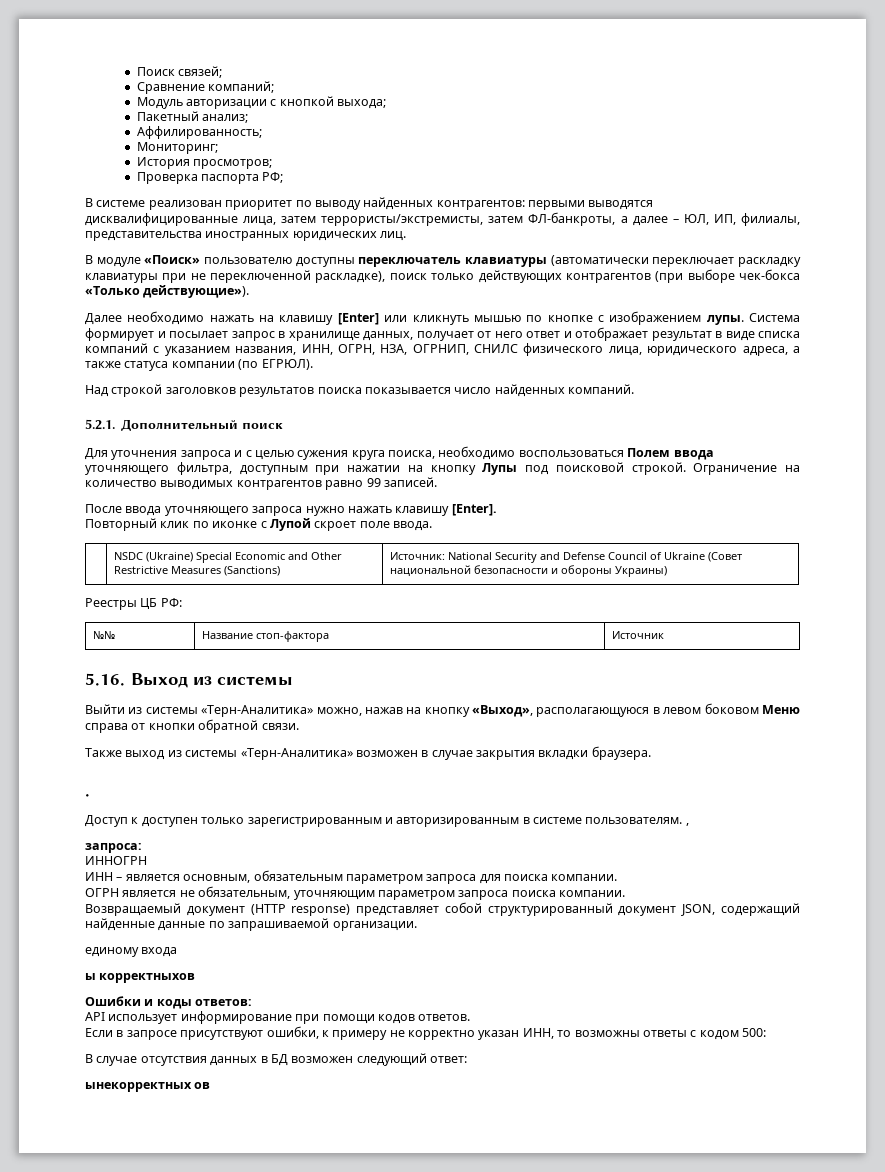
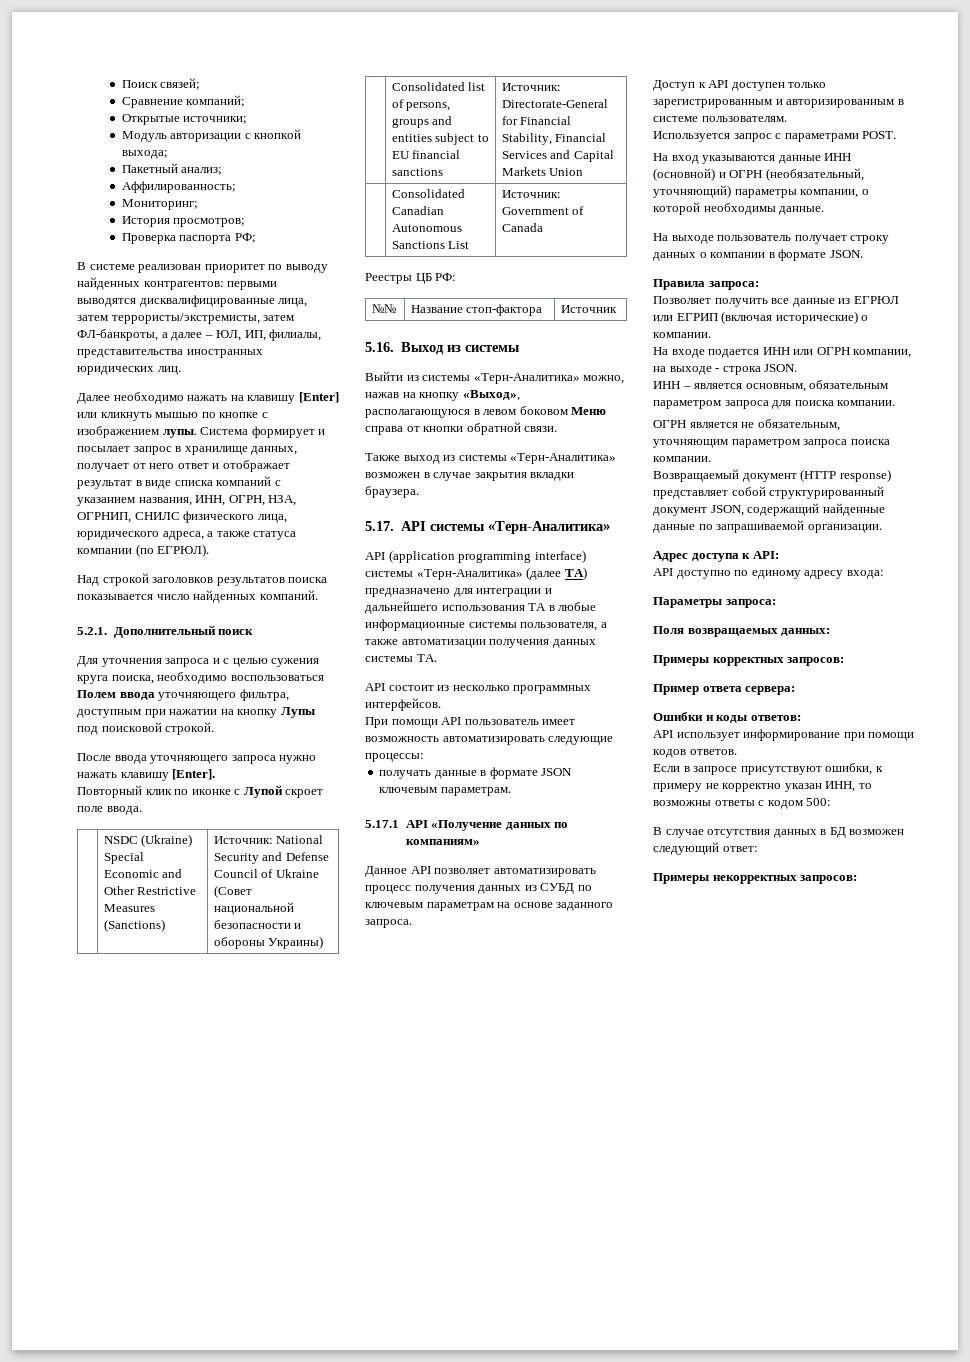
+ Открытые источники;
- В модуле «Поиск» пользователю доступны переключатель клавиатуры (автоматически переключает раскладку клавиатуры при не переключенной раскладке), поиск только действующих контрагентов (при выборе чек-бокса «Только действующие»).
- Ограничение на количество выводимых контрагентов равно 99 записей.
+ | Consolidated list of persons, groups and entities subject to EU financial sanctions | Источник: Directorate-General for Financial Stability, Financial Services and Capital Markets Union
+ | Consolidated Canadian Autonomous Sanctions List | Источник: Government of Canada
- .
+ 5.17. API системы «Терн-Аналитика»
+ API (application programming interface) системы «Терн-Аналитика» (далее TA) предназначено для интеграции и дальнейшего использования TA в любые информационные системы пользователя, а также автоматизации получения данных системы ТА.
+ API состоит из несколько программных интерфейсов.
+ При помощи API пользователь имеет возможность автоматизировать следующие процессы:
+ получать данные в формате JSON ключевым параметрам.
+ 5.17.1 API «Получение данных по компаниям»
+ Данное API позволяет автоматизировать процесс получения данных из СУБД по ключевым параметрам на основе заданного запроса.
- Доступ к доступен только зарегистрированным и авторизированным в системе пользователям. ,
- запроса:
- ИННОГРН
+ Доступ к API доступен только зарегистрированным и авторизированным в системе пользователям.
+ Используется запрос с параметрами POST.
+ На вход указываются данные ИНН (основной) и ОГРН (необязательный, уточняющий) параметры компании, о которой необходимы данные.
+ На выходе пользователь получает строку данных о компании в формате JSON.
+ Правила запроса:
+ Позволяет получить все данные из ЕГРЮЛ или ЕГРИП (включая исторические) о компании.
+ На входе подается ИНН или ОГРН компании, на выходе - строка JSON.
- единому входа
- ы корректныхов
+ Адрес доступа к API:
+ API доступно по единому адресу входа:
+ Параметры запроса:
+ Поля возвращаемых данных:
+ Примеры корректных запросов:
+ Пример ответа сервера:
- ынекорректных ов
+ Примеры некорректных запросов:

